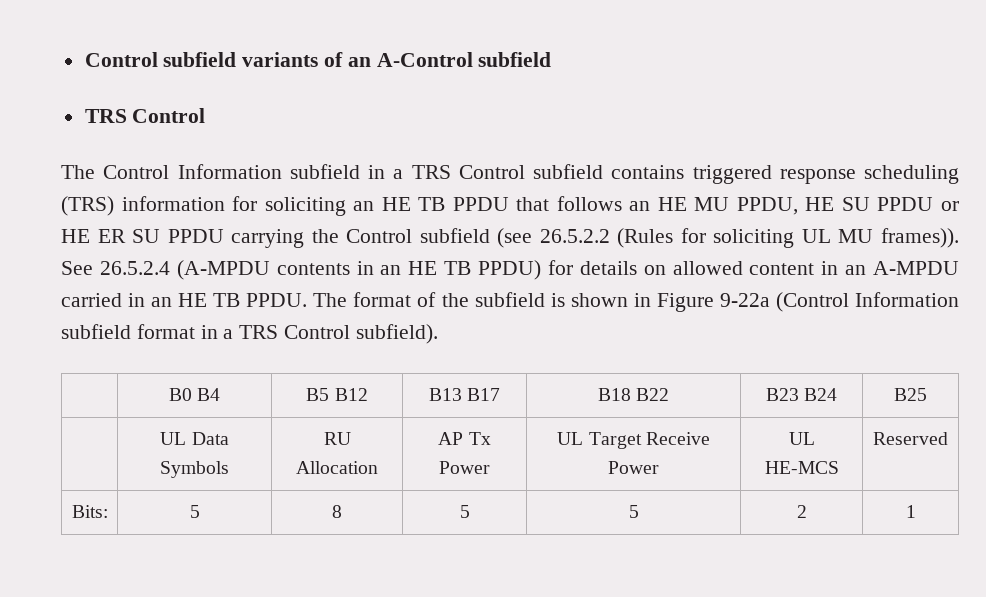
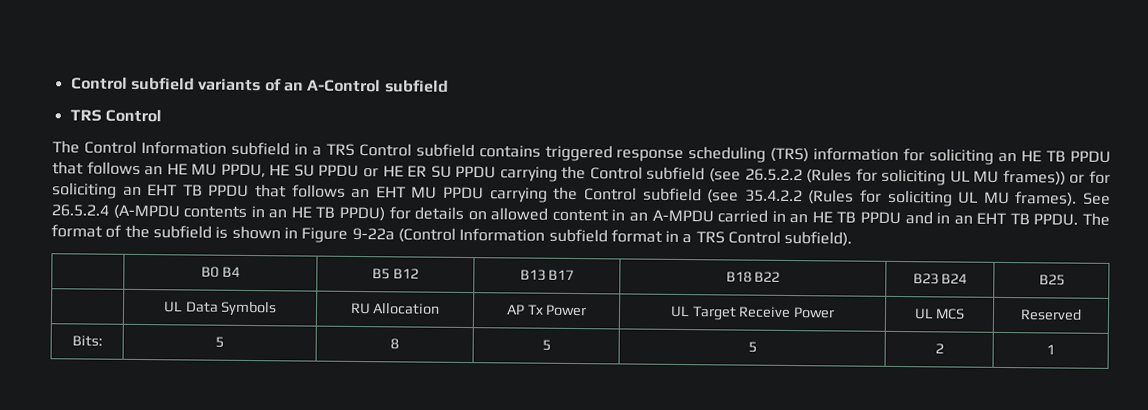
- The Control Information subfield in a TRS Control subfield contains triggered response scheduling (TRS) information for soliciting an HE TB PPDU that follows an HE MU PPDU, HE SU PPDU or HE ER SU PPDU carrying the Control subfield (see 26.5.2.2 (Rules for soliciting UL MU frames)).
+ The Control Information subfield in a TRS Control subfield contains triggered response scheduling (TRS) information for soliciting an HE TB PPDU that follows an HE MU PPDU, HE SU PPDU or HE ER SU PPDU carrying the Control subfield (see 26.5.2.2 (Rules for soliciting UL MU frames)) or for soliciting an EHT TB PPDU that follows an EHT MU PPDU carrying the Control subfield (see 35.4.2.2 (Rules for soliciting UL MU frames).
- See 26.5.2.4 (A-MPDU contents in an HE TB PPDU) for details on allowed content in an A-MPDU carried in an HE TB PPDU.
+ See 26.5.2.4 (A-MPDU contents in an HE TB PPDU) for details on allowed content in an A-MPDU carried in an HE TB PPDU and in an EHT TB PPDU.
- | UL Data Symbols | RU Allocation | AP Tx Power | UL Target Receive Power | UL HE-MCS | Reserved
+ | UL Data Symbols | RU Allocation | AP Tx Power | UL Target Receive Power | UL MCS | Reserved

